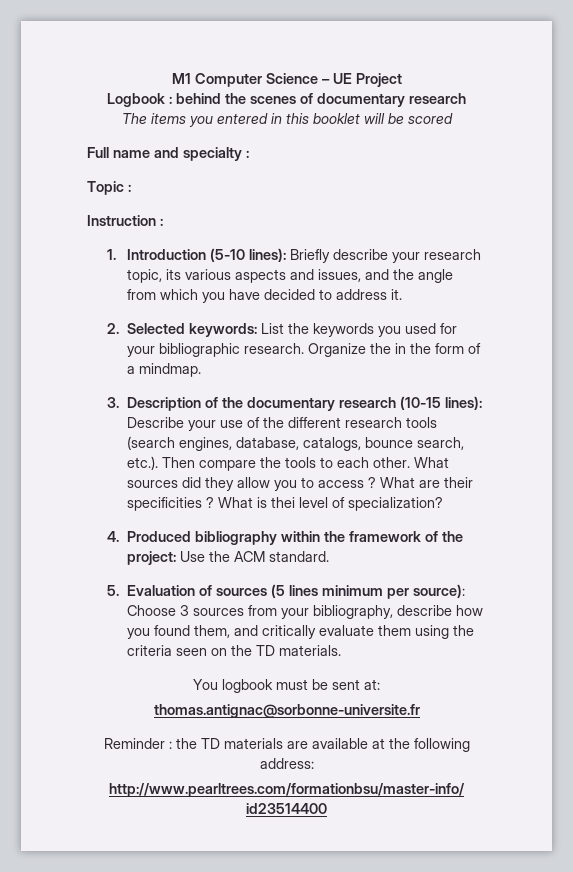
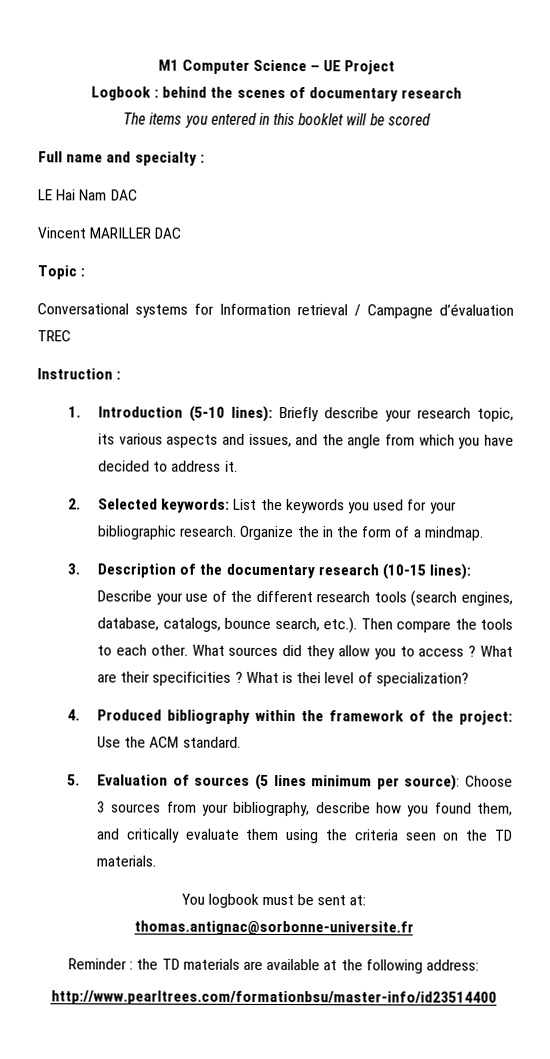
+ LE Hai Nam DAC
+ Vincent MARILLER DAC
  Topic :
+ Conversational systems for Information retrieval / Campagne d’évaluation TREC

